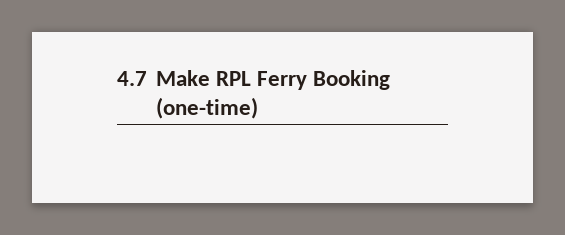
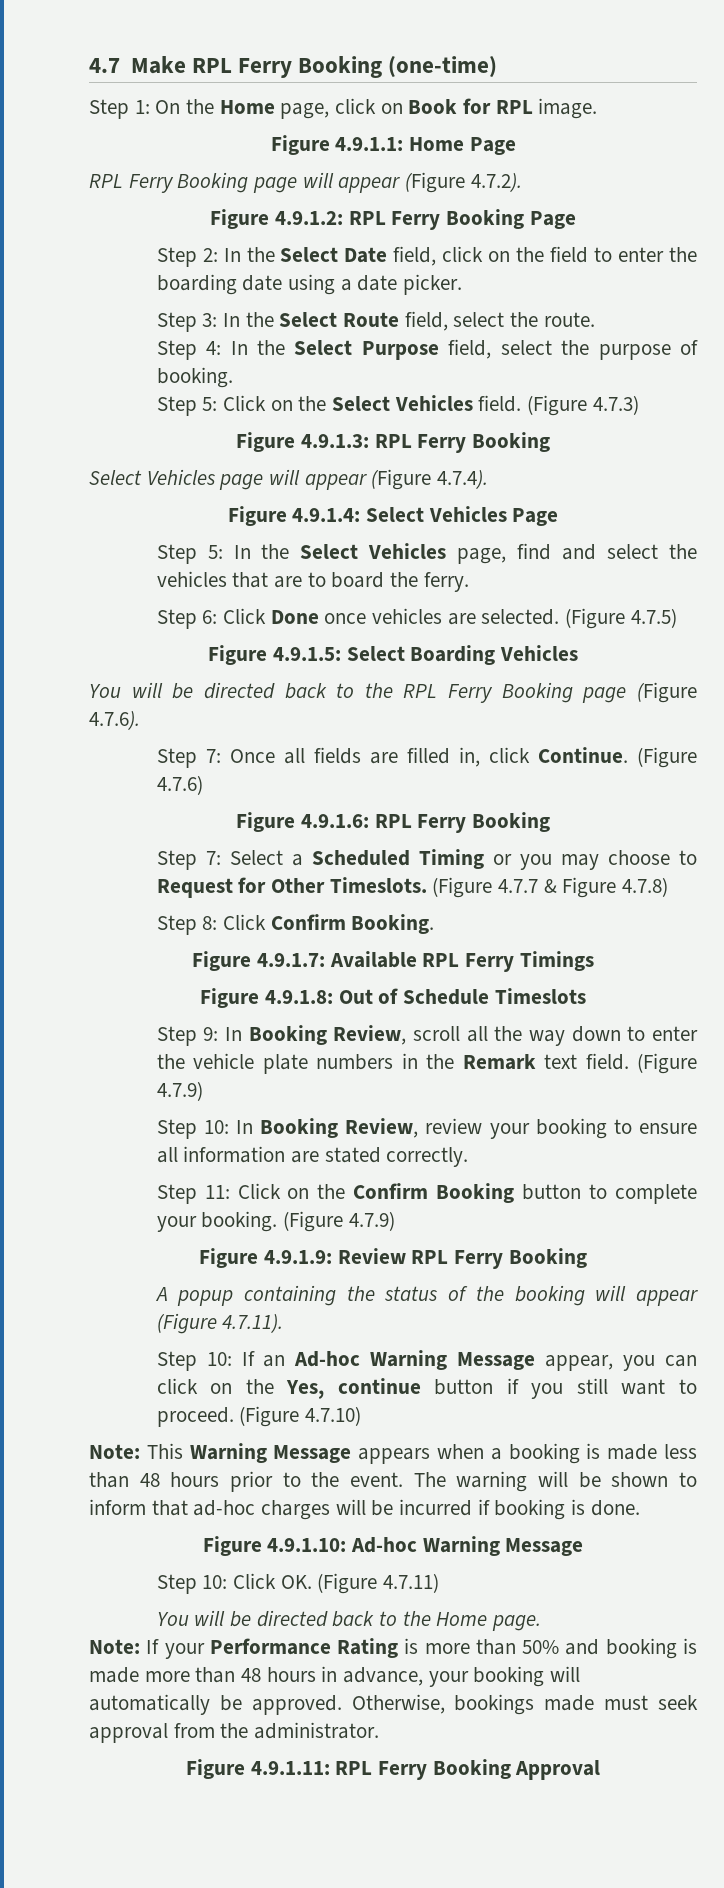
+ Step 1: On the Home page, click on Book for RPL image.
+ Figure 4.9.1.1: Home Page
+ RPL Ferry Booking page will appear (Figure 4.7.2).
+ Figure 4.9.1.2: RPL Ferry Booking Page
+ Step 2: In the Select Date field, click on the field to enter the boarding date using a date picker.
+ Step 3: In the Select Route field, select the route.
+ Step 4: In the Select Purpose field, select the purpose of booking.
+ Step 5: Click on the Select Vehicles field. (Figure 4.7.3)
+ Figure 4.9.1.3: RPL Ferry Booking
+ Select Vehicles page will appear (Figure 4.7.4).
+ Figure 4.9.1.4: Select Vehicles Page
+ Step 5: In the Select Vehicles page, find and select the vehicles that are to board the ferry.
+ Step 6: Click Done once vehicles are selected. (Figure 4.7.5)
+ Figure 4.9.1.5: Select Boarding Vehicles
+ You will be directed back to the RPL Ferry Booking page (Figure 4.7.6).
+ Step 7: Once all fields are filled in, click Continue. (Figure 4.7.6)
+ Figure 4.9.1.6: RPL Ferry Booking
+ Step 7: Select a Scheduled Timing or you may choose to Request for Other Timeslots. (Figure 4.7.7 & Figure 4.7.8)
+ Step 8: Click Confirm Booking.
+ Figure 4.9.1.7: Available RPL Ferry Timings
+ Figure 4.9.1.8: Out of Schedule Timeslots
+ Step 9: In Booking Review, scroll all the way down to enter the vehicle plate numbers in the Remark text field. (Figure 4.7.9)
+ Step 10: In Booking Review, review your booking to ensure all information are stated correctly.
+ Step 11: Click on the Confirm Booking button to complete your booking. (Figure 4.7.9)
+ Figure 4.9.1.9: Review RPL Ferry Booking
+ A popup containing the status of the booking will appear (Figure 4.7.11).
+ Step 10: If an Ad-hoc Warning Message appear, you can click on the Yes, continue button if you still want to proceed. (Figure 4.7.10)
+ Note: This Warning Message appears when a booking is made less than 48 hours prior to the event. The warning will be shown to inform that ad-hoc charges will be incurred if booking is done.
+ Figure 4.9.1.10: Ad-hoc Warning Message
+ Step 10: Click OK. (Figure 4.7.11)
+ You will be directed back to the Home page.
+ Note: If your Performance Rating is more than 50% and booking is made more than 48 hours in advance, your booking will automatically be approved. Otherwise, bookings made must seek approval from the administrator.
+ Figure 4.9.1.11: RPL Ferry Booking Approval

